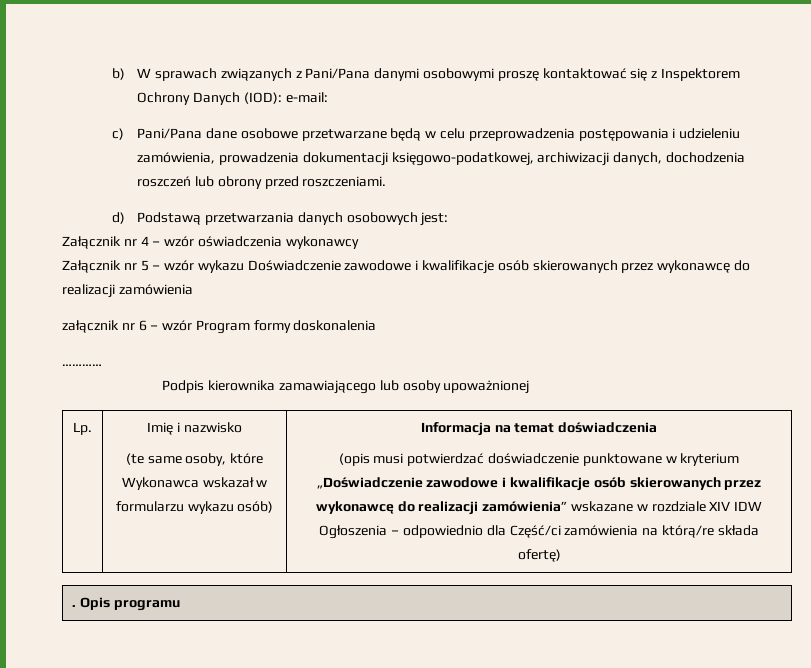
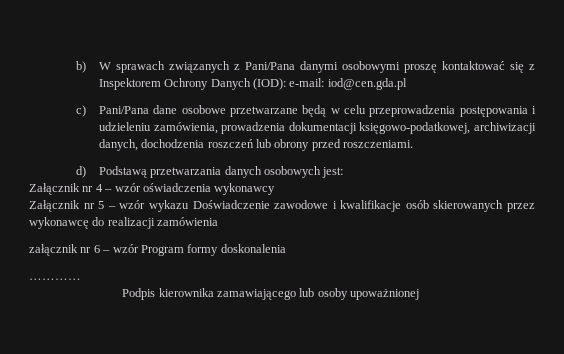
- b) W sprawach związanych z Pani/Pana danymi osobowymi proszę kontaktować się z Inspektorem Ochrony Danych (IOD): e-mail:
+ b) W sprawach związanych z Pani/Pana danymi osobowymi proszę kontaktować się z Inspektorem Ochrony Danych (IOD): e-mail: iod@cen.gda.pl
- Lp. | Imię i nazwisko
- (te same osoby, które Wykonawca wskazał w formularzu wykazu osób) | Informacja na temat doświadczenia
- (opis musi potwierdzać doświadczenie punktowane w kryterium „Doświadczenie zawodowe i kwalifikacje osób skierowanych przez wykonawcę do realizacji zamówienia” wskazane w rozdziale XIV IDW Ogłoszenia – odpowiednio dla Część/ci zamówienia na którą/re składa ofertę)
- . Opis programu

